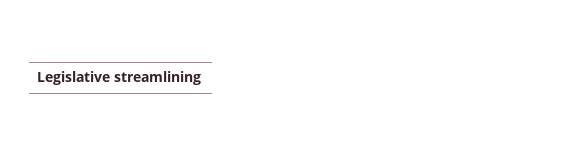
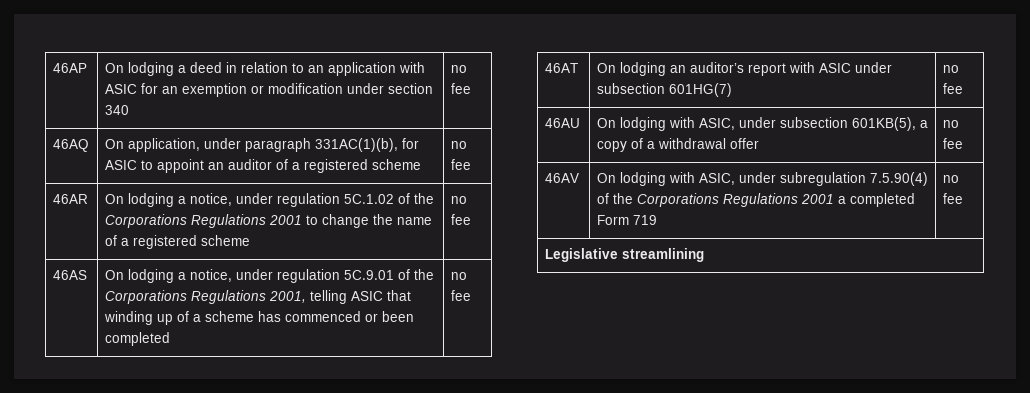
+ 46AP | On lodging a deed in relation to an application with ASIC for an exemption or modification under section 340 | no fee
+ 46AQ | On application, under paragraph 331AC(1)(b), for ASIC to appoint an auditor of a registered scheme | no fee
+ 46AR | On lodging a notice, under regulation 5C.1.02 of the Corporations Regulations 2001 to change the name of a registered scheme | no fee
+ 46AS | On lodging a notice, under regulation 5C.9.01 of the Corporations Regulations 2001, telling ASIC that winding up of a scheme has commenced or been completed | no fee
+ 46AT | On lodging an auditor’s report with ASIC under subsection 601HG(7) | no fee
+ 46AU | On lodging with ASIC, under subsection 601KB(5), a copy of a withdrawal offer | no fee
+ 46AV | On lodging with ASIC, under subregulation 7.5.90(4) of the Corporations Regulations 2001 a completed Form 719 | no fee

